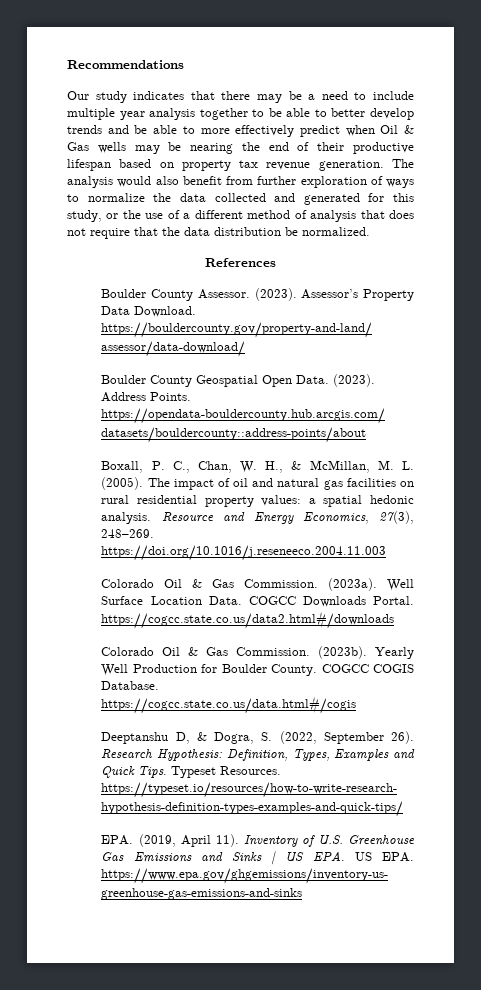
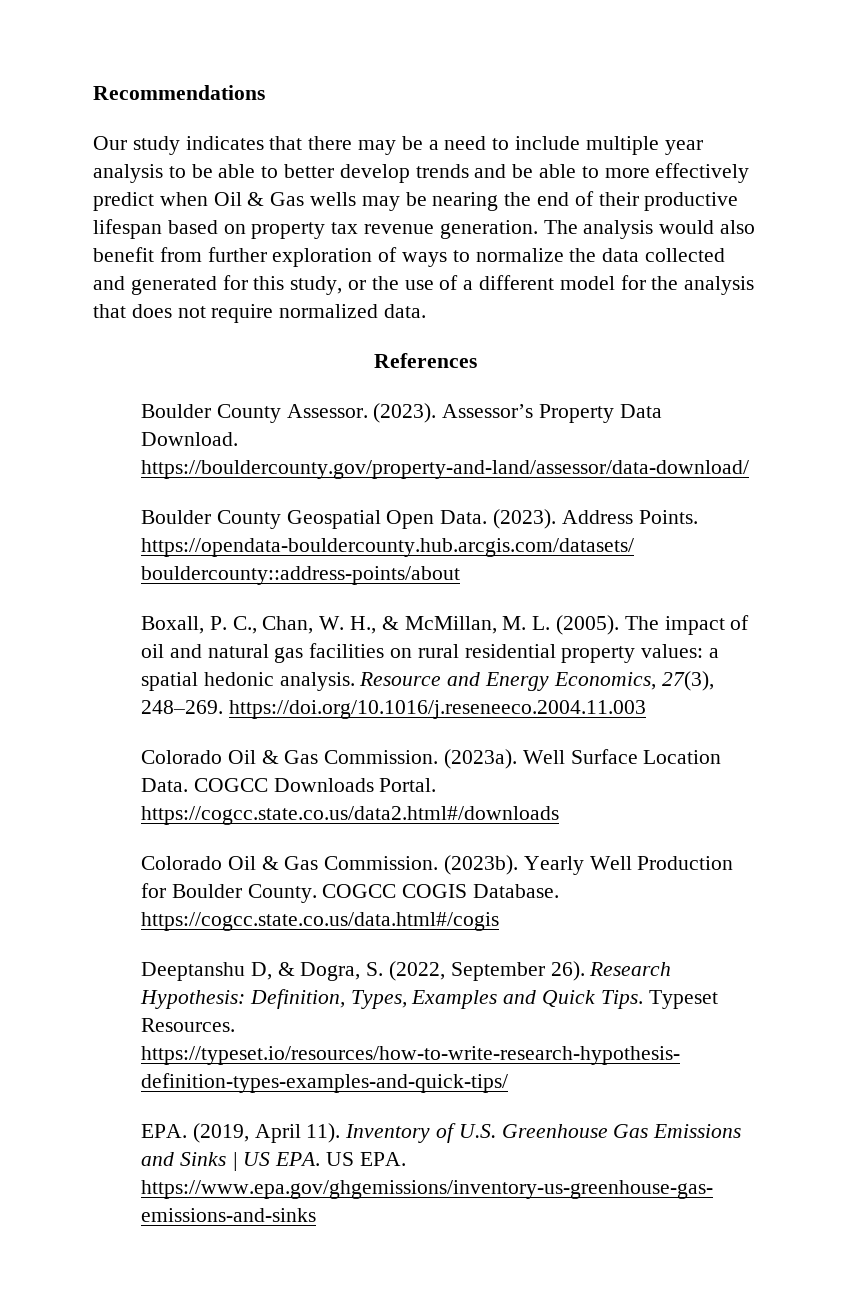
- Our study indicates that there may be a need to include multiple year analysis together to be able to better develop trends and be able to more effectively predict when Oil & Gas wells may be nearing the end of their productive lifespan based on property tax revenue generation.
+ Our study indicates that there may be a need to include multiple year analysis to be able to better develop trends and be able to more effectively predict when Oil & Gas wells may be nearing the end of their productive lifespan based on property tax revenue generation.
- The analysis would also benefit from further exploration of ways to normalize the data collected and generated for this study, or the use of a different method of analysis that does not require that the data distribution be normalized.
+ The analysis would also benefit from further exploration of ways to normalize the data collected and generated for this study, or the use of a different model for the analysis that does not require normalized data.

